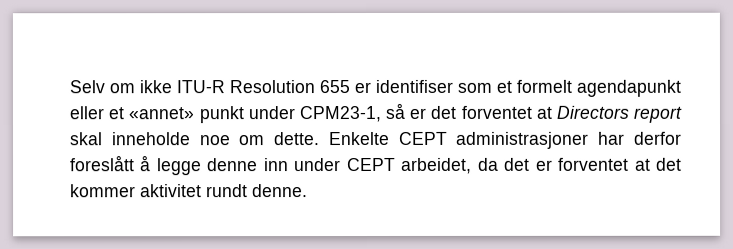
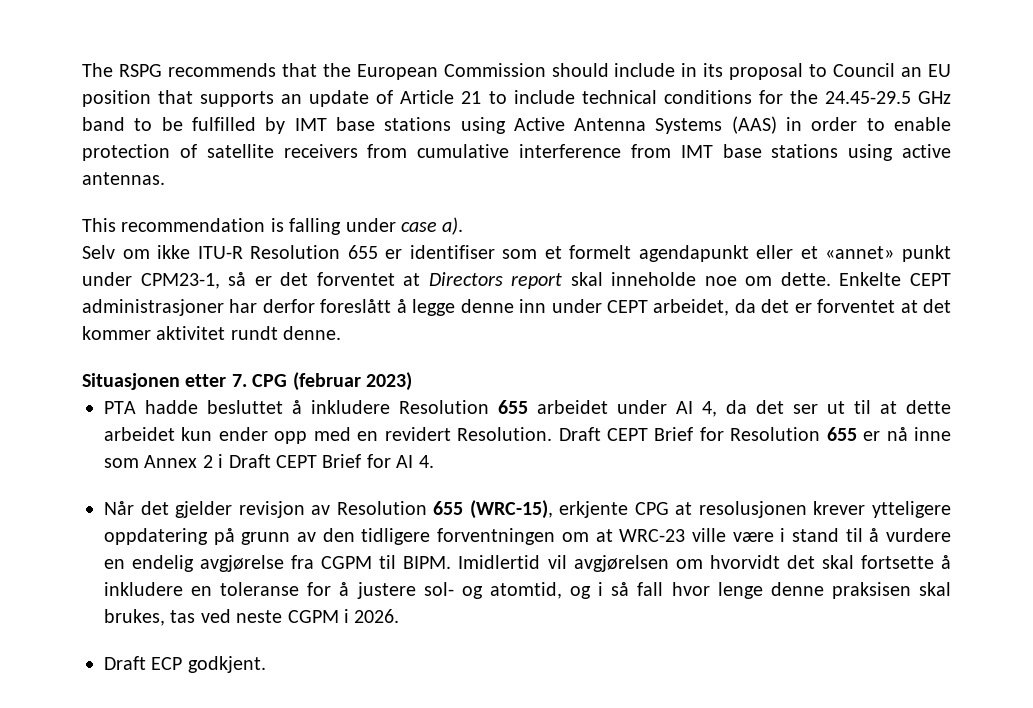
+ The RSPG recommends that the European Commission should include in its proposal to Council an EU position that supports an update of Article 21 to include technical conditions for the 24.45-29.5 GHz band to be fulfilled by IMT base stations using Active Antenna Systems (AAS) in order to enable protection of satellite receivers from cumulative interference from IMT base stations using active antennas.
+ This recommendation is falling under case a).
+ Situasjonen etter 7. CPG (februar 2023)
+ PTA hadde besluttet å inkludere Resolution 655 arbeidet under AI 4, da det ser ut til at dette arbeidet kun ender opp med en revidert Resolution. Draft CEPT Brief for Resolution 655 er nå inne som Annex 2 i Draft CEPT Brief for AI 4.
+ Når det gjelder revisjon av Resolution 655 (WRC-15), erkjente CPG at resolusjonen krever ytteligere oppdatering på grunn av den tidligere forventningen om at WRC-23 ville være i stand til å vurdere en endelig avgjørelse fra CGPM til BIPM. Imidlertid vil avgjørelsen om hvorvidt det skal fortsette å inkludere en toleranse for å justere sol- og atomtid, og i så fall hvor lenge denne praksisen skal brukes, tas ved neste CGPM i 2026.
+ Draft ECP godkjent.

